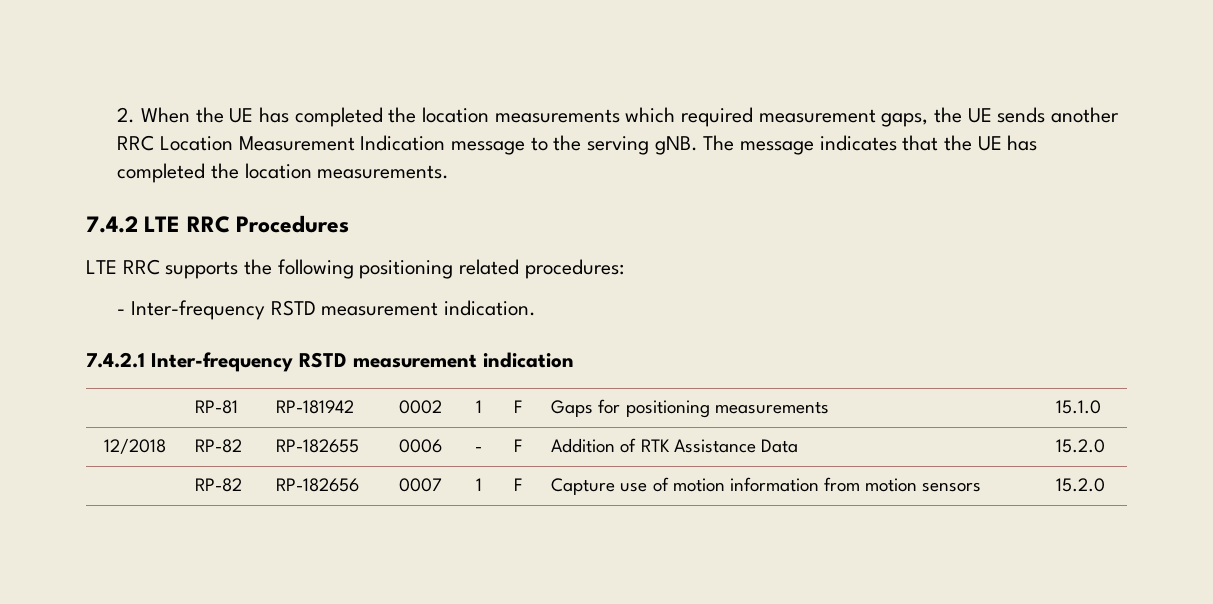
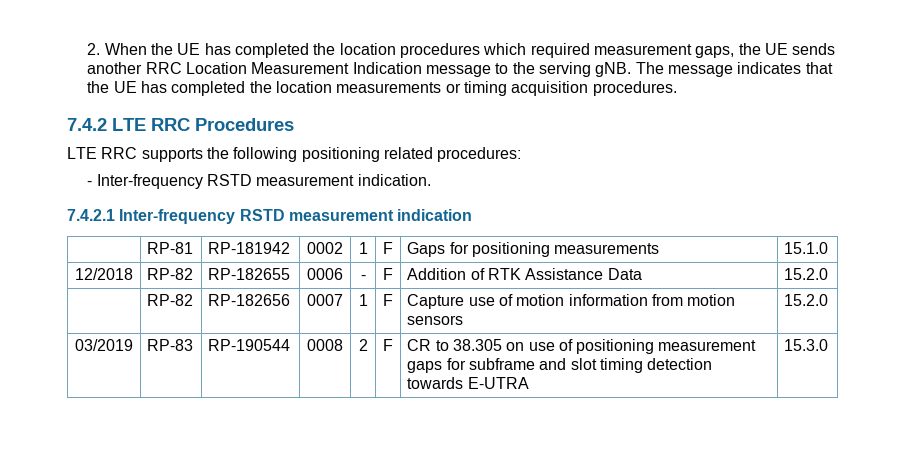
- 2. When the UE has completed the location measurements which required measurement gaps, the UE sends another RRC Location Measurement Indication message to the serving gNB.
+ 2. When the UE has completed the location procedures which required measurement gaps, the UE sends another RRC Location Measurement Indication message to the serving gNB.
- The message indicates that the UE has completed the location measurements.
+ The message indicates that the UE has completed the location measurements or timing acquisition procedures.
+ 03/2019 | RP-83 | RP-190544 | 0008 | 2 | F | CR to 38.305 on use of positioning measurement gaps for subframe and slot timing detection towards E-UTRA | 15.3.0

